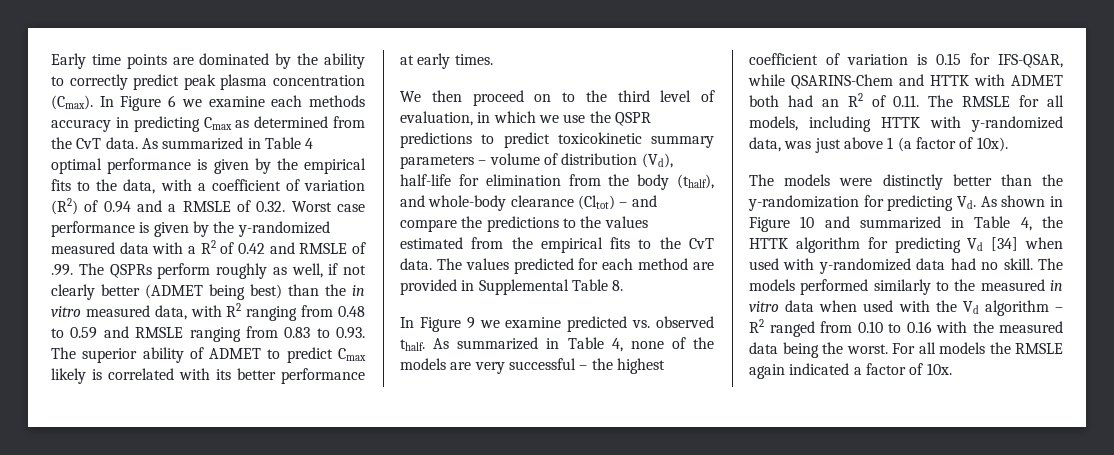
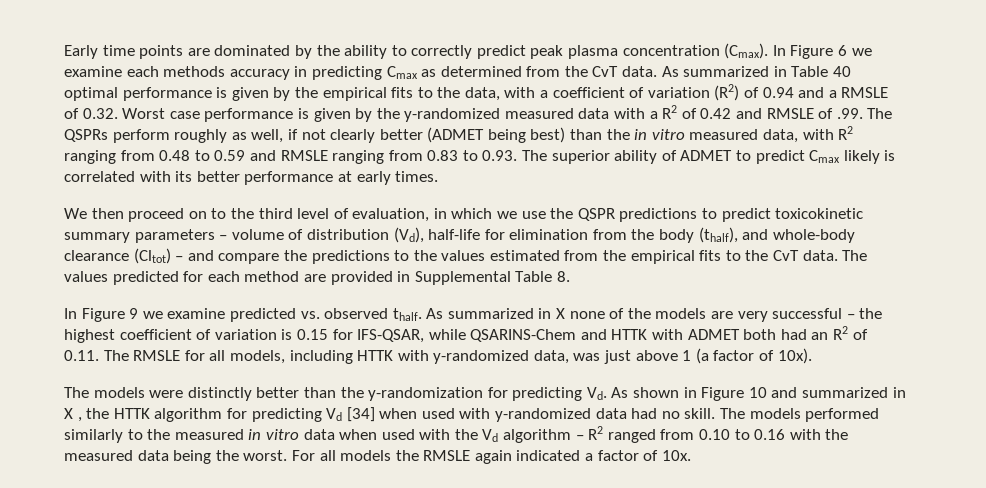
- As summarized in Table 4 optimal performance is given by the empirical fits to the data, with a coefficient of variation (R2) of 0.94 and a RMSLE of 0.32. Worst case performance is given by the y-randomized measured data with a R2 of 0.42 and RMSLE of .99. The QSPRs perform roughly as well, if not clearly better (ADMET being best) than the in vitro measured data, with R2 ranging from 0.48 to 0.59 and RMSLE ranging from 0.83 to 0.93. The superior ability of ADMET to predict Cmax likely is correlated with its better performance at early times.
+ As summarized in Table 40 optimal performance is given by the empirical fits to the data, with a coefficient of variation (R2) of 0.94 and a RMSLE of 0.32. Worst case performance is given by the y-randomized measured data with a R2 of 0.42 and RMSLE of .99. The QSPRs perform roughly as well, if not clearly better (ADMET being best) than the in vitro measured data, with R2 ranging from 0.48 to 0.59 and RMSLE ranging from 0.83 to 0.93. The superior ability of ADMET to predict Cmax likely is correlated with its better performance at early times.
- As summarized in Table 4, none of the models are very successful – the highest coefficient of variation is 0.15 for IFS-QSAR, while QSARINS-Chem and HTTK with ADMET both had an R2 of 0.11. The RMSLE for all models, including HTTK with y-randomized data, was just above 1 (a factor of 10x).
+ As summarized in X none of the models are very successful – the highest coefficient of variation is 0.15 for IFS-QSAR, while QSARINS-Chem and HTTK with ADMET both had an R2 of 0.11. The RMSLE for all models, including HTTK with y-randomized data, was just above 1 (a factor of 10x).
- The models were distinctly better than the y-randomization for predicting Vd. As shown in Figure 10 and summarized in Table 4, the HTTK algorithm for predicting Vd [34] when used with y-randomized data had no skill.
+ The models were distinctly better than the y-randomization for predicting Vd. As shown in Figure 10 and summarized in X , the HTTK algorithm for predicting Vd [34] when used with y-randomized data had no skill.

